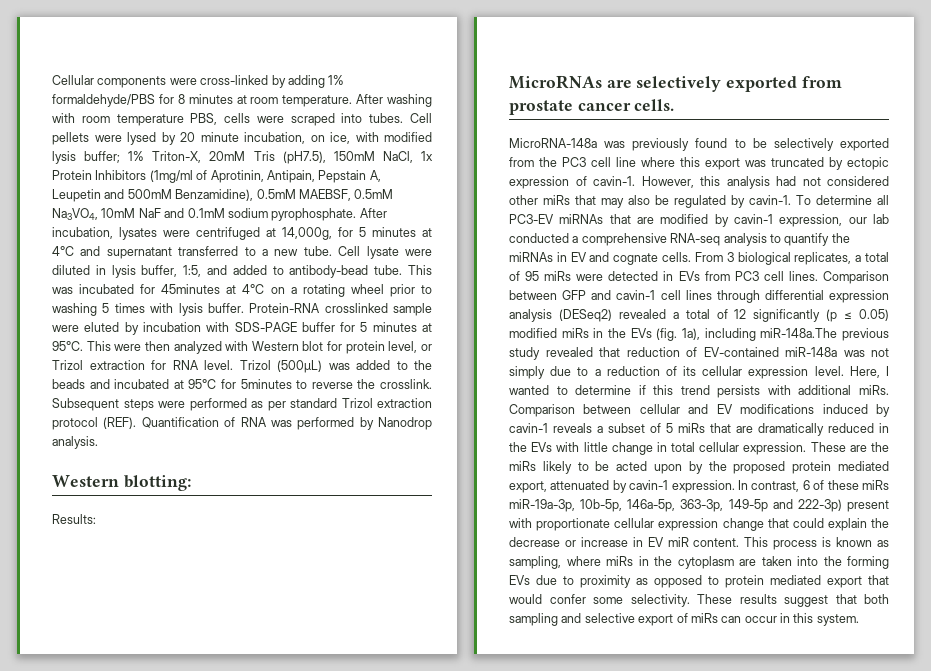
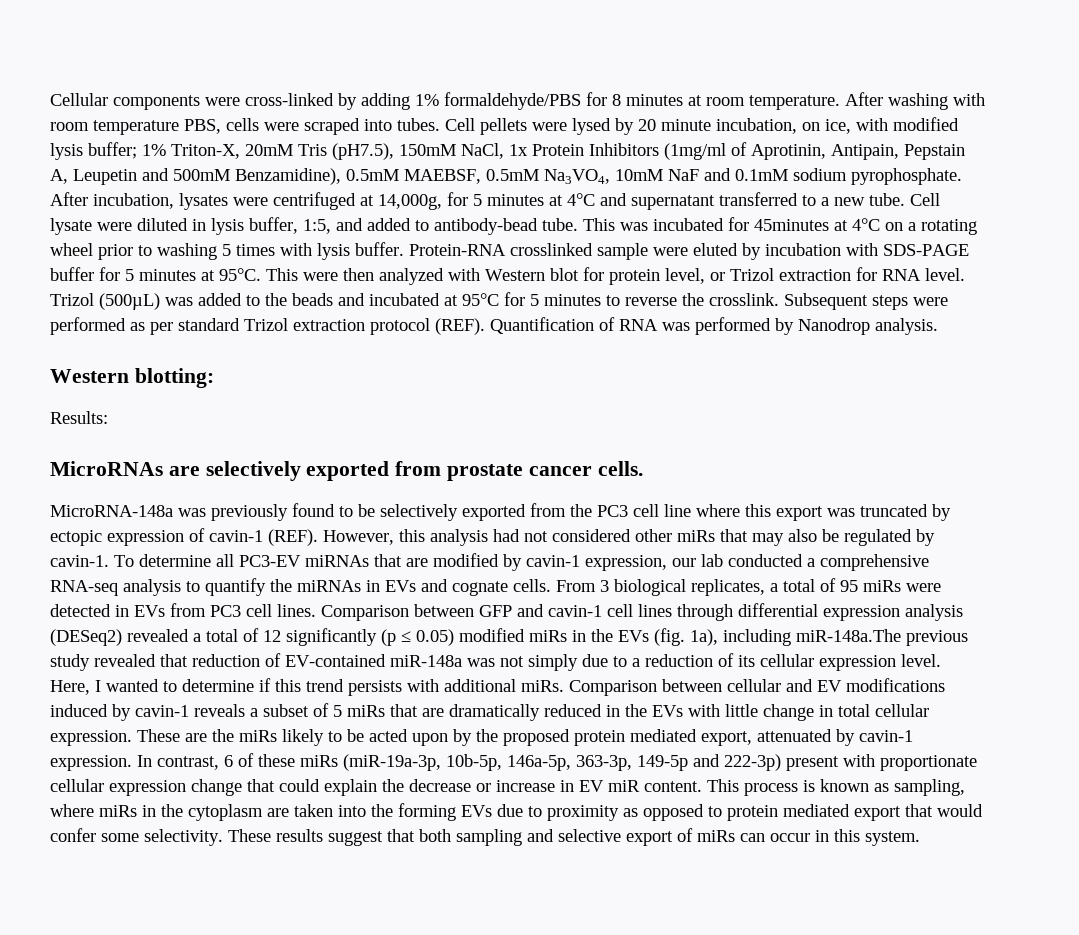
- Trizol (500µL) was added to the beads and incubated at 95°C for 5minutes to reverse the crosslink.
+ Trizol (500µL) was added to the beads and incubated at 95°C for 5 minutes to reverse the crosslink.
- MicroRNA-148a was previously found to be selectively exported from the PC3 cell line where this export was truncated by ectopic expression of cavin-1.
+ MicroRNA-148a was previously found to be selectively exported from the PC3 cell line where this export was truncated by ectopic expression of cavin-1 (REF).
- To determine all PC3-EV miRNAs that are modified by cavin-1 expression, our lab conducted a comprehensive RNA-seq analysis to quantify the miRNAs in EV and cognate cells.
+ To determine all PC3-EV miRNAs that are modified by cavin-1 expression, our lab conducted a comprehensive RNA-seq analysis to quantify the miRNAs in EVs and cognate cells.
- In contrast, 6 of these miRs miR-19a-3p, 10b-5p, 146a-5p, 363-3p, 149-5p and 222-3p) present with proportionate cellular expression change that could explain the decrease or increase in EV miR content.
+ In contrast, 6 of these miRs (miR-19a-3p, 10b-5p, 146a-5p, 363-3p, 149-5p and 222-3p) present with proportionate cellular expression change that could explain the decrease or increase in EV miR content.

